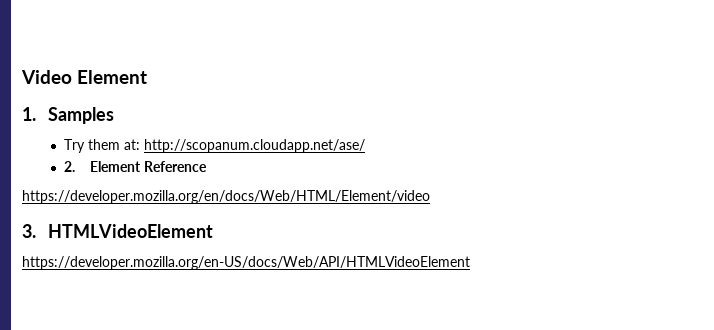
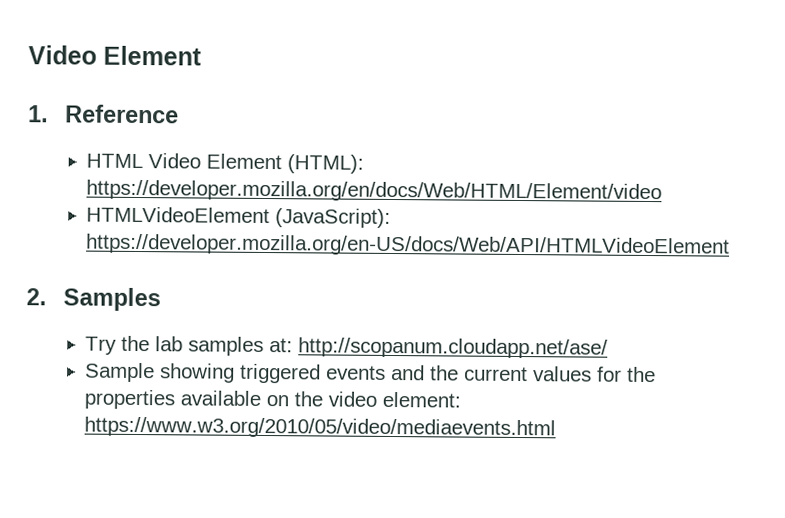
- 1. Samples
+ 1. Reference
+ HTML Video Element (HTML): https://developer.mozilla.org/en/docs/Web/HTML/Element/video
+ HTMLVideoElement (JavaScript): https://developer.mozilla.org/en-US/docs/Web/API/HTMLVideoElement
+ 2. Samples
- Try them at: http://scopanum.cloudapp.net/ase/
+ Try the lab samples at: http://scopanum.cloudapp.net/ase/
- 2. Element Reference
- https://developer.mozilla.org/en/docs/Web/HTML/Element/video
- 3. HTMLVideoElement
- https://developer.mozilla.org/en-US/docs/Web/API/HTMLVideoElement
+ Sample showing triggered events and the current values for the properties available on the video element: https://www.w3.org/2010/05/video/mediaevents.html

